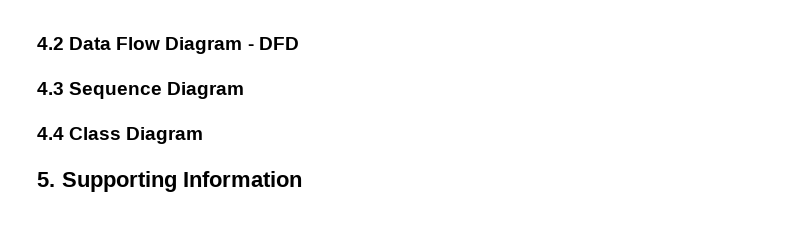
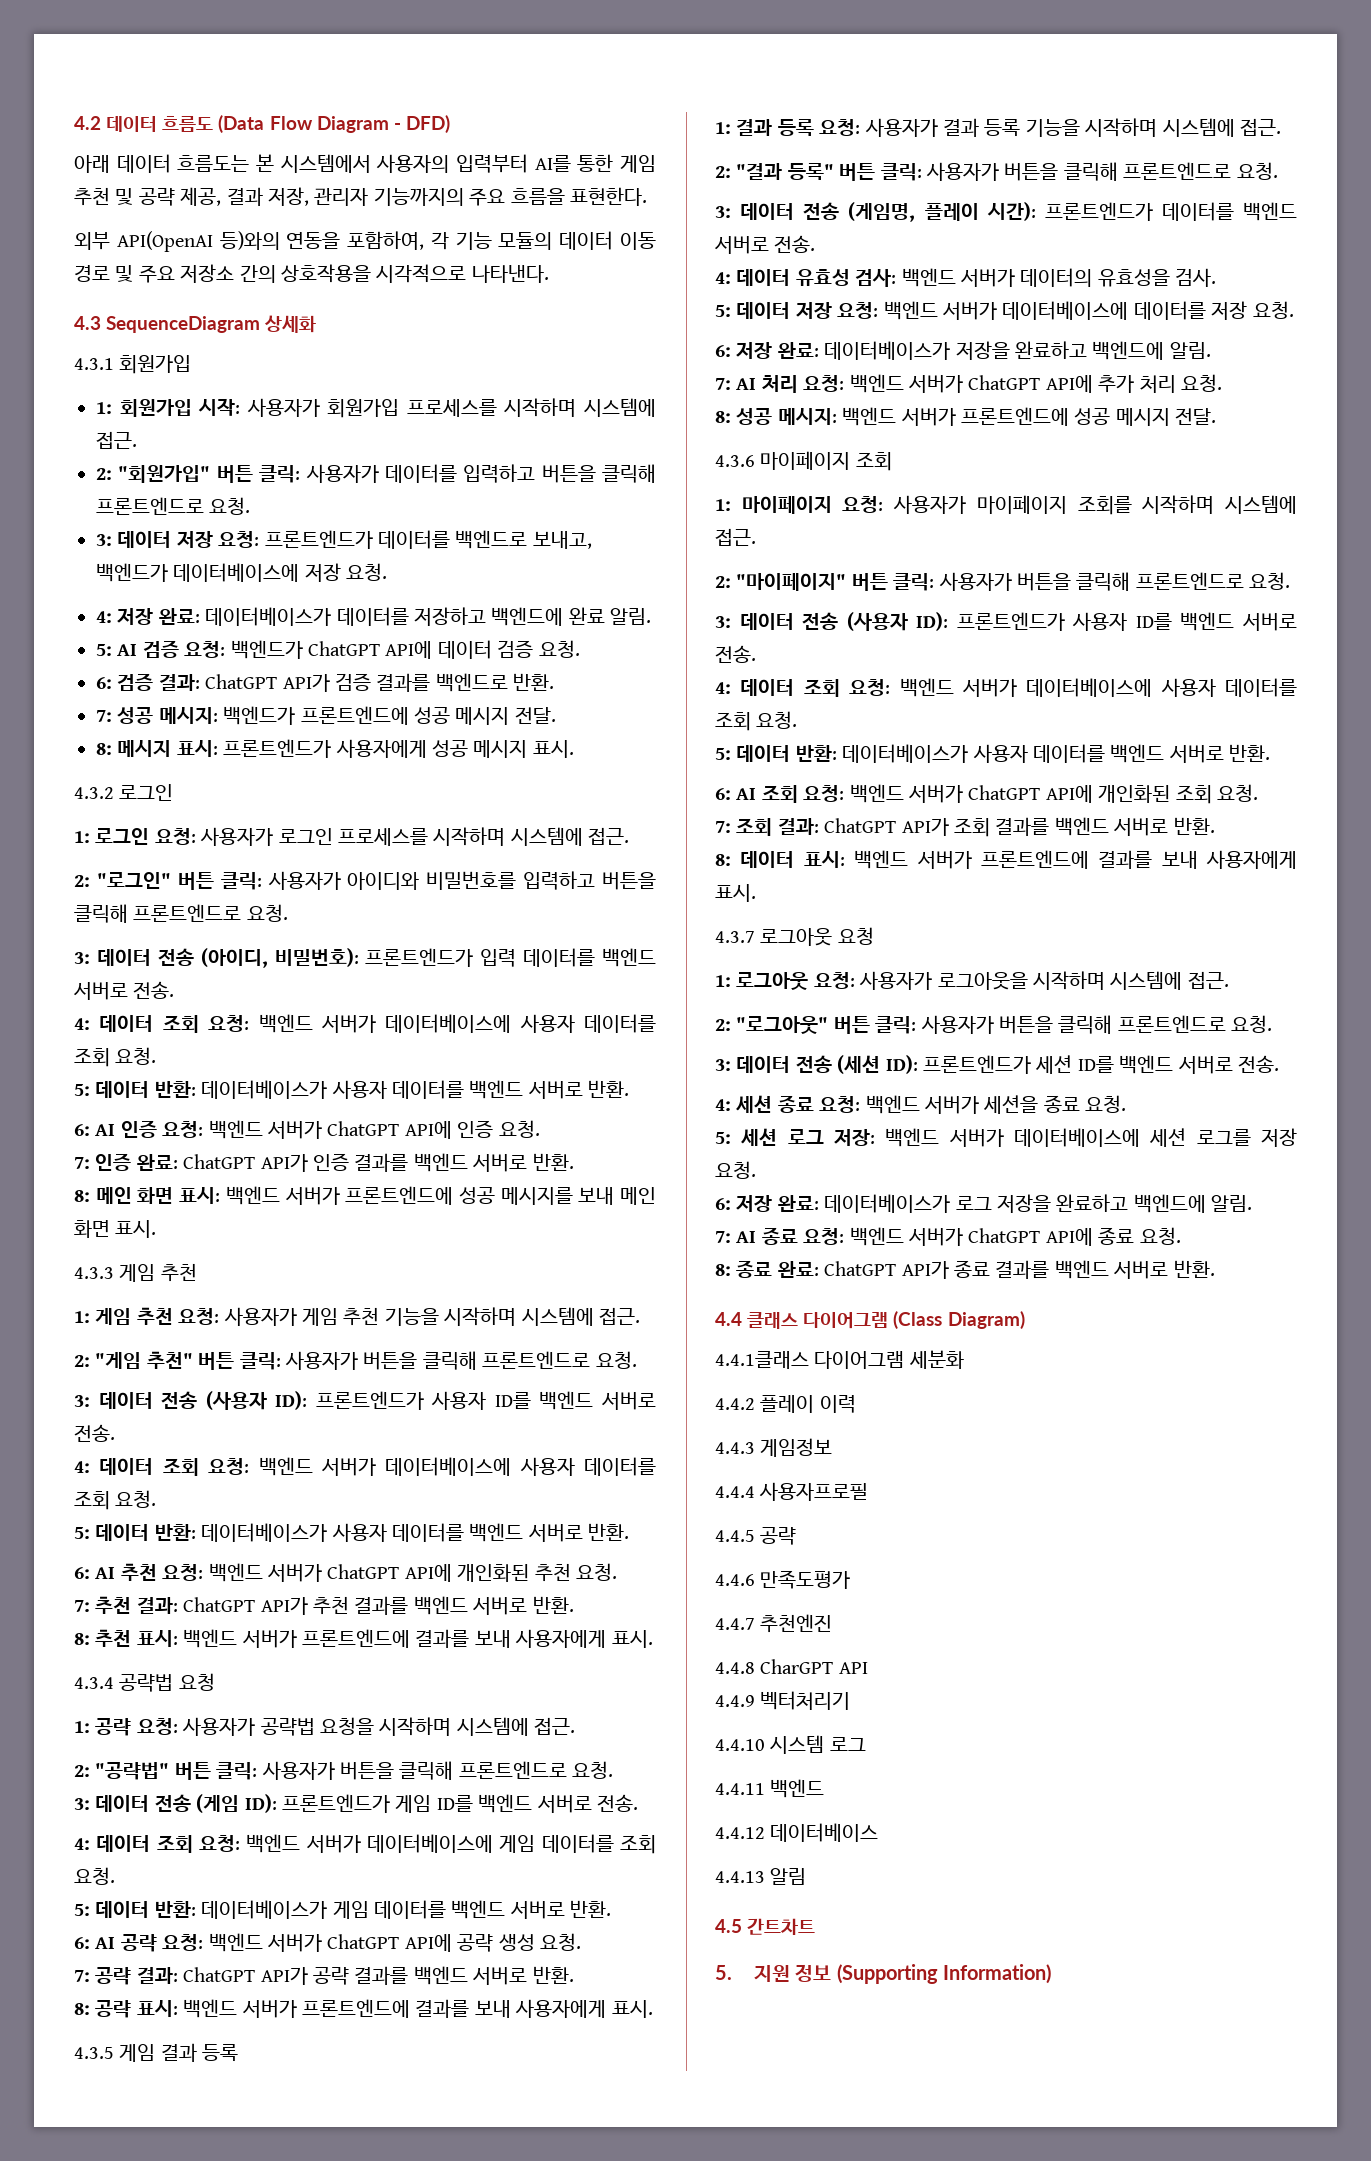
- 4.2 Data Flow Diagram - DFD
- 4.3 Sequence Diagram
- 4.4 Class Diagram
- 5. Supporting Information
+ 4.2 데이터 흐름도 (Data Flow Diagram - DFD)
+ 아래 데이터 흐름도는 본 시스템에서 사용자의 입력부터 AI를 통한 게임 추천 및 공략 제공, 결과 저장, 관리자 기능까지의 주요 흐름을 표현한다.
+ 외부 API(OpenAI 등)와의 연동을 포함하여, 각 기능 모듈의 데이터 이동 경로 및 주요 저장소 간의 상호작용을 시각적으로 나타낸다.
+ 4.3 SequenceDiagram 상세화
+ 4.3.1 회원가입
+ 1: 회원가입 시작: 사용자가 회원가입 프로세스를 시작하며 시스템에 접근.
+ 2: "회원가입" 버튼 클릭: 사용자가 데이터를 입력하고 버튼을 클릭해 프론트엔드로 요청.
+ 3: 데이터 저장 요청: 프론트엔드가 데이터를 백엔드로 보내고, 백엔드가 데이터베이스에 저장 요청.
+ 4: 저장 완료: 데이터베이스가 데이터를 저장하고 백엔드에 완료 알림.
+ 5: AI 검증 요청: 백엔드가 ChatGPT API에 데이터 검증 요청.
+ 6: 검증 결과: ChatGPT API가 검증 결과를 백엔드로 반환.
+ 7: 성공 메시지: 백엔드가 프론트엔드에 성공 메시지 전달.
+ 8: 메시지 표시: 프론트엔드가 사용자에게 성공 메시지 표시.
+ 4.3.2 로그인
+ 1: 로그인 요청: 사용자가 로그인 프로세스를 시작하며 시스템에 접근.
+ 2: "로그인" 버튼 클릭: 사용자가 아이디와 비밀번호를 입력하고 버튼을 클릭해 프론트엔드로 요청.
+ 3: 데이터 전송 (아이디, 비밀번호): 프론트엔드가 입력 데이터를 백엔드 서버로 전송.
+ 4: 데이터 조회 요청: 백엔드 서버가 데이터베이스에 사용자 데이터를 조회 요청.
+ 5: 데이터 반환: 데이터베이스가 사용자 데이터를 백엔드 서버로 반환.
+ 6: AI 인증 요청: 백엔드 서버가 ChatGPT API에 인증 요청.
+ 7: 인증 완료: ChatGPT API가 인증 결과를 백엔드 서버로 반환.
+ 8: 메인 화면 표시: 백엔드 서버가 프론트엔드에 성공 메시지를 보내 메인 화면 표시.
+ 4.3.3 게임 추천
+ 1: 게임 추천 요청: 사용자가 게임 추천 기능을 시작하며 시스템에 접근.
+ 2: "게임 추천" 버튼 클릭: 사용자가 버튼을 클릭해 프론트엔드로 요청.
+ 3: 데이터 전송 (사용자 ID): 프론트엔드가 사용자 ID를 백엔드 서버로 전송.
+ 4: 데이터 조회 요청: 백엔드 서버가 데이터베이스에 사용자 데이터를 조회 요청.
+ 5: 데이터 반환: 데이터베이스가 사용자 데이터를 백엔드 서버로 반환.
+ 6: AI 추천 요청: 백엔드 서버가 ChatGPT API에 개인화된 추천 요청.
+ 7: 추천 결과: ChatGPT API가 추천 결과를 백엔드 서버로 반환.
+ 8: 추천 표시: 백엔드 서버가 프론트엔드에 결과를 보내 사용자에게 표시.
+ 4.3.4 공략법 요청
+ 1: 공략 요청: 사용자가 공략법 요청을 시작하며 시스템에 접근.
+ 2: "공략법" 버튼 클릭: 사용자가 버튼을 클릭해 프론트엔드로 요청.
+ 3: 데이터 전송 (게임 ID): 프론트엔드가 게임 ID를 백엔드 서버로 전송.
+ 4: 데이터 조회 요청: 백엔드 서버가 데이터베이스에 게임 데이터를 조회 요청.
+ 5: 데이터 반환: 데이터베이스가 게임 데이터를 백엔드 서버로 반환.
+ 6: AI 공략 요청: 백엔드 서버가 ChatGPT API에 공략 생성 요청.
+ 7: 공략 결과: ChatGPT API가 공략 결과를 백엔드 서버로 반환.
+ 8: 공략 표시: 백엔드 서버가 프론트엔드에 결과를 보내 사용자에게 표시.
+ 4.3.5 게임 결과 등록
+ 1: 결과 등록 요청: 사용자가 결과 등록 기능을 시작하며 시스템에 접근.
+ 2: "결과 등록" 버튼 클릭: 사용자가 버튼을 클릭해 프론트엔드로 요청.
+ 3: 데이터 전송 (게임명, 플레이 시간): 프론트엔드가 데이터를 백엔드 서버로 전송.
+ 4: 데이터 유효성 검사: 백엔드 서버가 데이터의 유효성을 검사.
+ 5: 데이터 저장 요청: 백엔드 서버가 데이터베이스에 데이터를 저장 요청.
+ 6: 저장 완료: 데이터베이스가 저장을 완료하고 백엔드에 알림.
+ 7: AI 처리 요청: 백엔드 서버가 ChatGPT API에 추가 처리 요청.
+ 8: 성공 메시지: 백엔드 서버가 프론트엔드에 성공 메시지 전달.
+ 4.3.6 마이페이지 조회
+ 1: 마이페이지 요청: 사용자가 마이페이지 조회를 시작하며 시스템에 접근.
+ 2: "마이페이지" 버튼 클릭: 사용자가 버튼을 클릭해 프론트엔드로 요청.
+ 3: 데이터 전송 (사용자 ID): 프론트엔드가 사용자 ID를 백엔드 서버로 전송.
+ 4: 데이터 조회 요청: 백엔드 서버가 데이터베이스에 사용자 데이터를 조회 요청.
+ 5: 데이터 반환: 데이터베이스가 사용자 데이터를 백엔드 서버로 반환.
+ 6: AI 조회 요청: 백엔드 서버가 ChatGPT API에 개인화된 조회 요청.
+ 7: 조회 결과: ChatGPT API가 조회 결과를 백엔드 서버로 반환.
+ 8: 데이터 표시: 백엔드 서버가 프론트엔드에 결과를 보내 사용자에게 표시.
+ 4.3.7 로그아웃 요청
+ 1: 로그아웃 요청: 사용자가 로그아웃을 시작하며 시스템에 접근.
+ 2: "로그아웃" 버튼 클릭: 사용자가 버튼을 클릭해 프론트엔드로 요청.
+ 3: 데이터 전송 (세션 ID): 프론트엔드가 세션 ID를 백엔드 서버로 전송.
+ 4: 세션 종료 요청: 백엔드 서버가 세션을 종료 요청.
+ 5: 세션 로그 저장: 백엔드 서버가 데이터베이스에 세션 로그를 저장 요청.
+ 6: 저장 완료: 데이터베이스가 로그 저장을 완료하고 백엔드에 알림.
+ 7: AI 종료 요청: 백엔드 서버가 ChatGPT API에 종료 요청.
+ 8: 종료 완료: ChatGPT API가 종료 결과를 백엔드 서버로 반환.
+ 4.4 클래스 다이어그램 (Class Diagram)
+ 4.4.1클래스 다이어그램 세분화
+ 4.4.2 플레이 이력
+ 4.4.3 게임정보
+ 4.4.4 사용자프로필
+ 4.4.5 공략
+ 4.4.6 만족도평가
+ 4.4.7 추천엔진
+ 4.4.8 CharGPT API
+ 4.4.9 벡터처리기
+ 4.4.10 시스템 로그
+ 4.4.11 백엔드
+ 4.4.12 데이터베이스
+ 4.4.13 알림
+ 4.5 간트차트
+ 5. 지원 정보 (Supporting Information)

